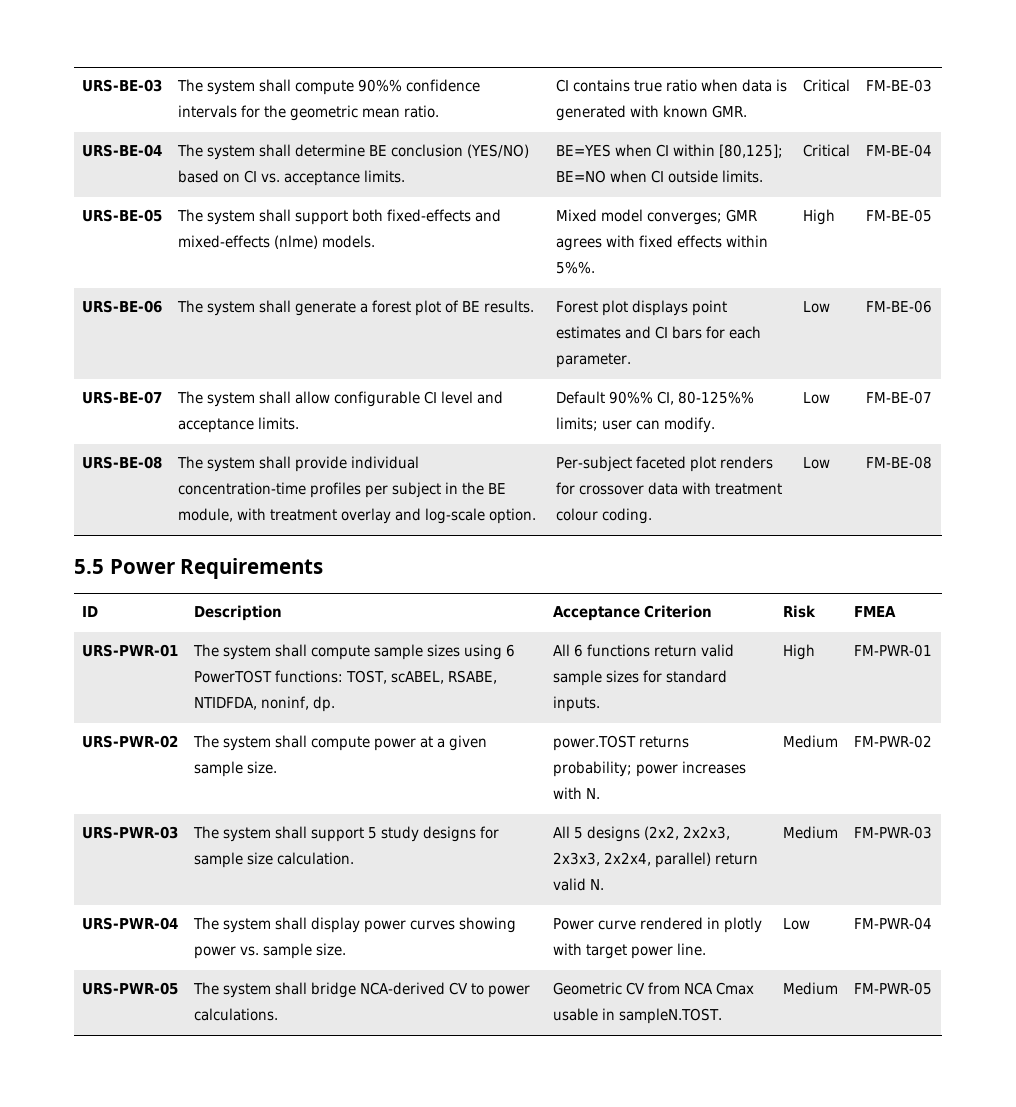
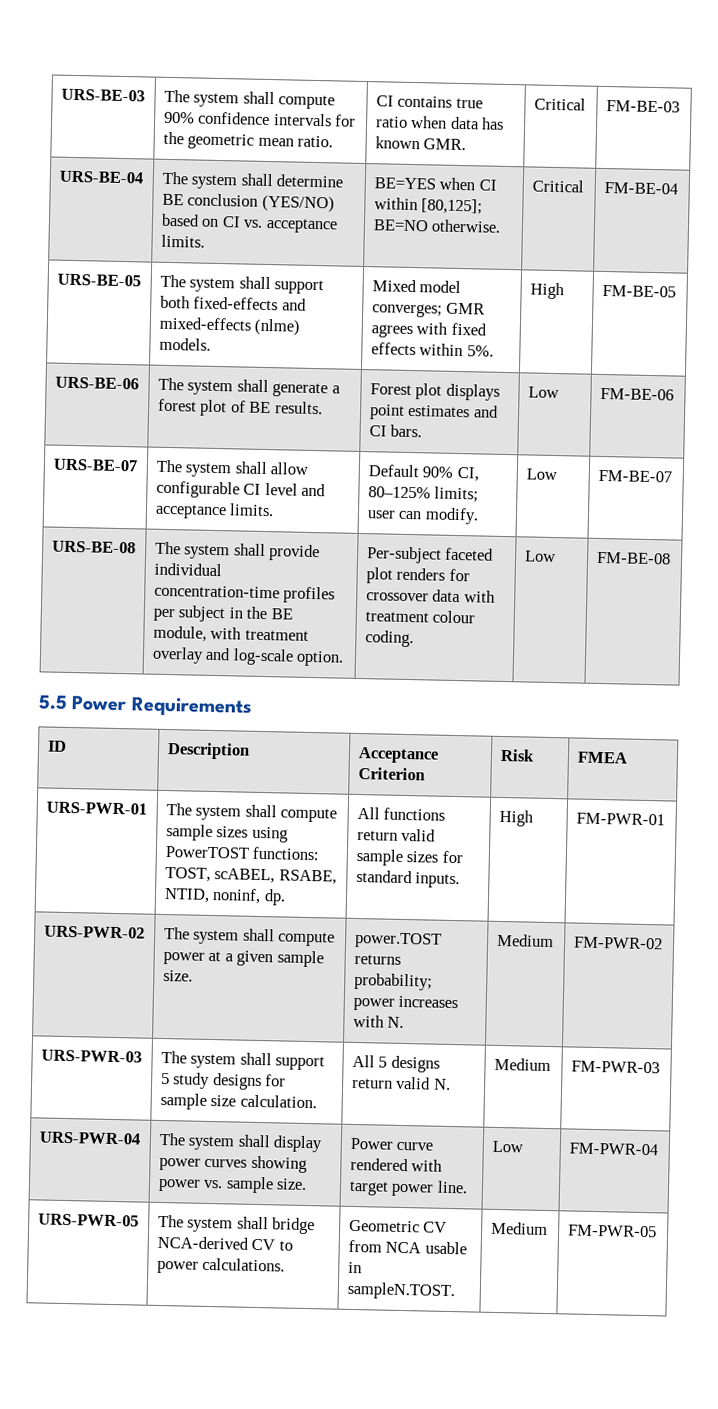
- URS-BE-03 | The system shall compute 90%% confidence intervals for the geometric mean ratio. | CI contains true ratio when data is generated with known GMR. | Critical | FM-BE-03
+ URS-BE-03 | The system shall compute 90% confidence intervals for the geometric mean ratio. | CI contains true ratio when data has known GMR. | Critical | FM-BE-03
- URS-BE-04 | The system shall determine BE conclusion (YES/NO) based on CI vs. acceptance limits. | BE=YES when CI within [80,125]; BE=NO when CI outside limits. | Critical | FM-BE-04
+ URS-BE-04 | The system shall determine BE conclusion (YES/NO) based on CI vs. acceptance limits. | BE=YES when CI within [80,125]; BE=NO otherwise. | Critical | FM-BE-04
- URS-BE-05 | The system shall support both fixed-effects and mixed-effects (nlme) models. | Mixed model converges; GMR agrees with fixed effects within 5%%. | High | FM-BE-05
+ URS-BE-05 | The system shall support both fixed-effects and mixed-effects (nlme) models. | Mixed model converges; GMR agrees with fixed effects within 5%. | High | FM-BE-05
- URS-BE-06 | The system shall generate a forest plot of BE results. | Forest plot displays point estimates and CI bars for each parameter. | Low | FM-BE-06
+ URS-BE-06 | The system shall generate a forest plot of BE results. | Forest plot displays point estimates and CI bars. | Low | FM-BE-06
- URS-BE-07 | The system shall allow configurable CI level and acceptance limits. | Default 90%% CI, 80-125%% limits; user can modify. | Low | FM-BE-07
+ URS-BE-07 | The system shall allow configurable CI level and acceptance limits. | Default 90% CI, 80–125% limits; user can modify. | Low | FM-BE-07
- URS-PWR-01 | The system shall compute sample sizes using 6 PowerTOST functions: TOST, scABEL, RSABE, NTIDFDA, noninf, dp. | All 6 functions return valid sample sizes for standard inputs. | High | FM-PWR-01
+ URS-PWR-01 | The system shall compute sample sizes using PowerTOST functions: TOST, scABEL, RSABE, NTID, noninf, dp. | All functions return valid sample sizes for standard inputs. | High | FM-PWR-01
- URS-PWR-03 | The system shall support 5 study designs for sample size calculation. | All 5 designs (2x2, 2x2x3, 2x3x3, 2x2x4, parallel) return valid N. | Medium | FM-PWR-03
+ URS-PWR-03 | The system shall support 5 study designs for sample size calculation. | All 5 designs return valid N. | Medium | FM-PWR-03
- URS-PWR-04 | The system shall display power curves showing power vs. sample size. | Power curve rendered in plotly with target power line. | Low | FM-PWR-04
+ URS-PWR-04 | The system shall display power curves showing power vs. sample size. | Power curve rendered with target power line. | Low | FM-PWR-04
- URS-PWR-05 | The system shall bridge NCA-derived CV to power calculations. | Geometric CV from NCA Cmax usable in sampleN.TOST. | Medium | FM-PWR-05
+ URS-PWR-05 | The system shall bridge NCA-derived CV to power calculations. | Geometric CV from NCA usable in sampleN.TOST. | Medium | FM-PWR-05

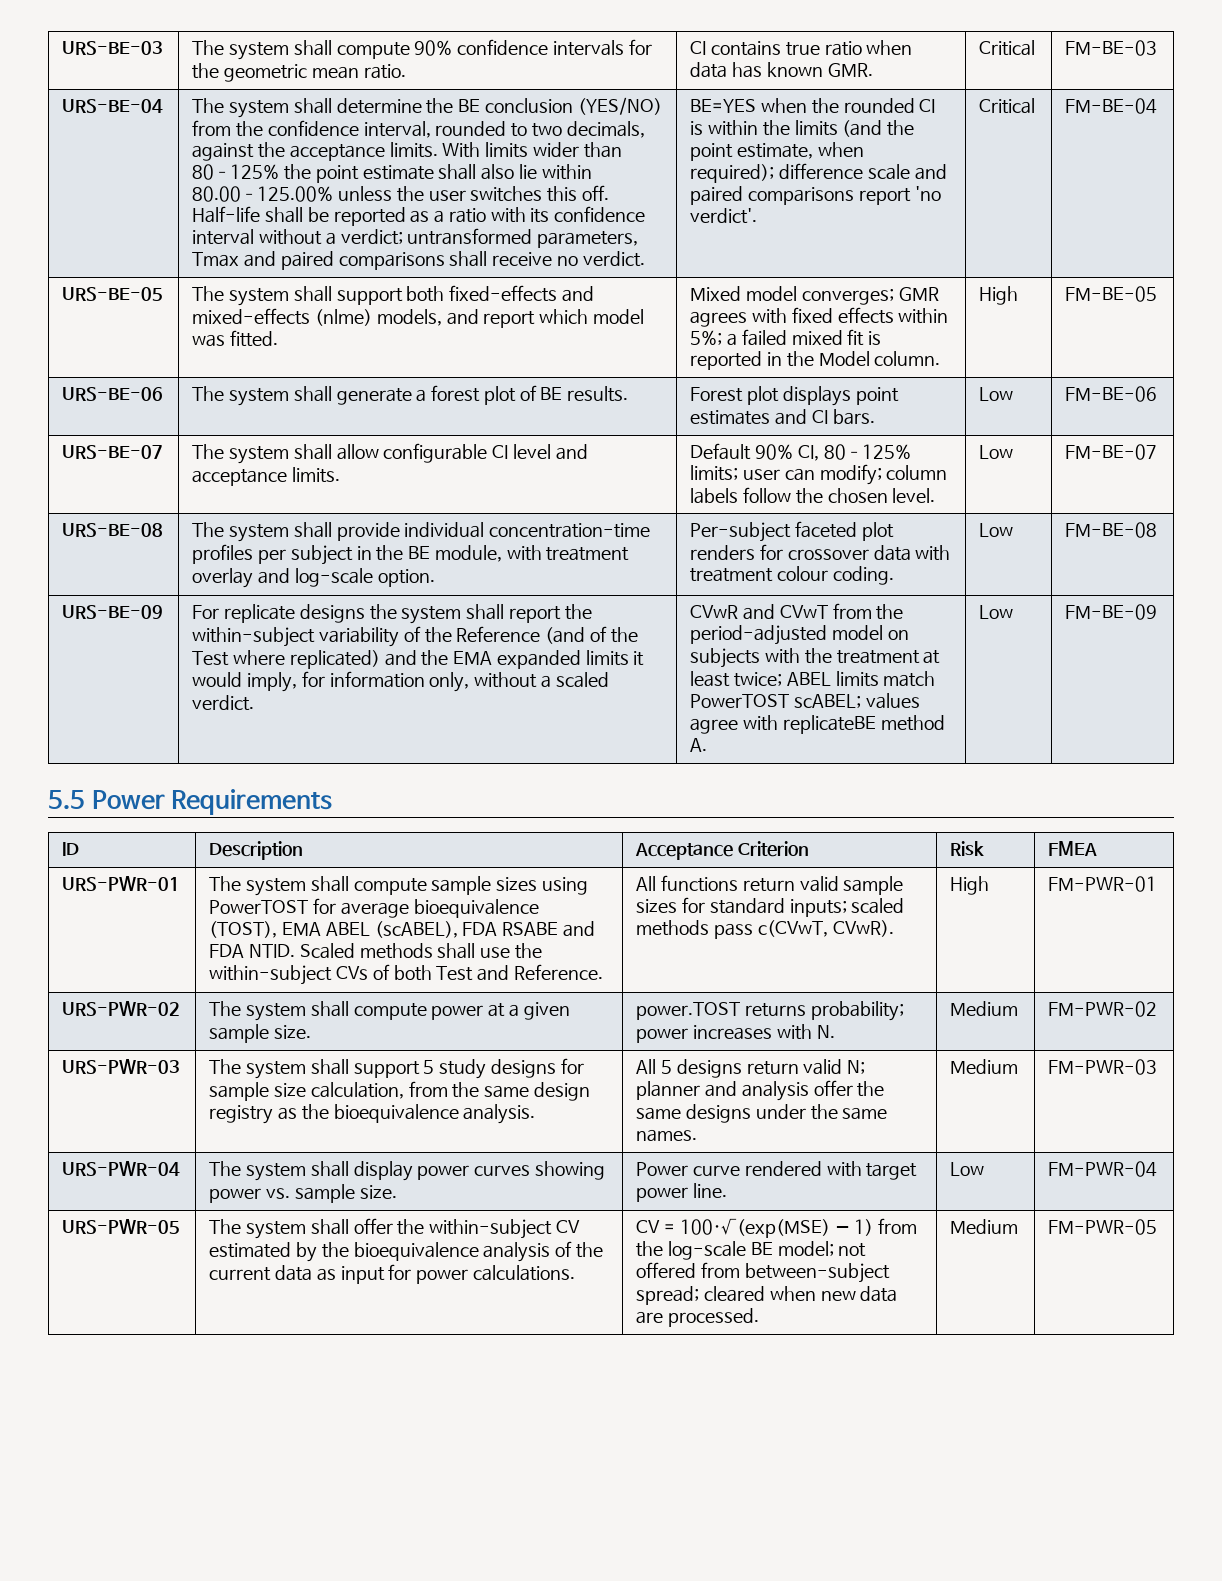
- The system shall determine BE conclusion (YES/NO) based on CI vs. acceptance limits. | BE=YES when CI within [80,125]; BE=NO otherwise.
+ The system shall determine the BE conclusion (YES/NO) from the confidence interval, rounded to two decimals, against the acceptance limits. With limits wider than 80–125% the point estimate shall also lie within 80.00–125.00% unless the user switches this off. Half-life shall be reported as a ratio with its confidence interval without a verdict; untransformed parameters, Tmax and paired comparisons shall receive no verdict. | BE=YES when the rounded CI is within the limits (and the point estimate, when required); difference scale and paired comparisons report 'no verdict'.
- URS-BE-05 | The system shall support both fixed-effects and mixed-effects (nlme) models. | Mixed model converges; GMR agrees with fixed effects within 5%. | High | FM-BE-05
+ URS-BE-05 | The system shall support both fixed-effects and mixed-effects (nlme) models, and report which model was fitted. | Mixed model converges; GMR agrees with fixed effects within 5%; a failed mixed fit is reported in the Model column. | High | FM-BE-05
- URS-BE-07 | The system shall allow configurable CI level and acceptance limits. | Default 90% CI, 80–125% limits; user can modify. | Low | FM-BE-07
+ URS-BE-07 | The system shall allow configurable CI level and acceptance limits. | Default 90% CI, 80–125% limits; user can modify; column labels follow the chosen level. | Low | FM-BE-07
+ URS-BE-09 | For replicate designs the system shall report the within-subject variability of the Reference (and of the Test where replicated) and the EMA expanded limits it would imply, for information only, without a scaled verdict. | CVwR and CVwT from the period-adjusted model on subjects with the treatment at least twice; ABEL limits match PowerTOST scABEL; values agree with replicateBE method A. | Low | FM-BE-09
- The system shall compute sample sizes using PowerTOST functions: TOST, scABEL, RSABE, NTID, noninf, dp.
+ The system shall compute sample sizes using PowerTOST for average bioequivalence (TOST), EMA ABEL (scABEL), FDA RSABE and FDA NTID. Scaled methods shall use the within-subject CVs of both Test and Reference.
- All functions return valid sample sizes for standard inputs.
+ All functions return valid sample sizes for standard inputs; scaled methods pass c(CVwT, CVwR).
- URS-PWR-03 | The system shall support 5 study designs for sample size calculation. | All 5 designs return valid N. | Medium | FM-PWR-03
+ URS-PWR-03 | The system shall support 5 study designs for sample size calculation, from the same design registry as the bioequivalence analysis. | All 5 designs return valid N; planner and analysis offer the same designs under the same names. | Medium | FM-PWR-03
- The system shall bridge NCA-derived CV to power calculations. | Geometric CV from NCA usable in sampleN.TOST.
+ The system shall offer the within-subject CV estimated by the bioequivalence analysis of the current data as input for power calculations. | CV = 100·√(exp(MSE) − 1) from the log-scale BE model; not offered from between-subject spread; cleared when new data are processed.

